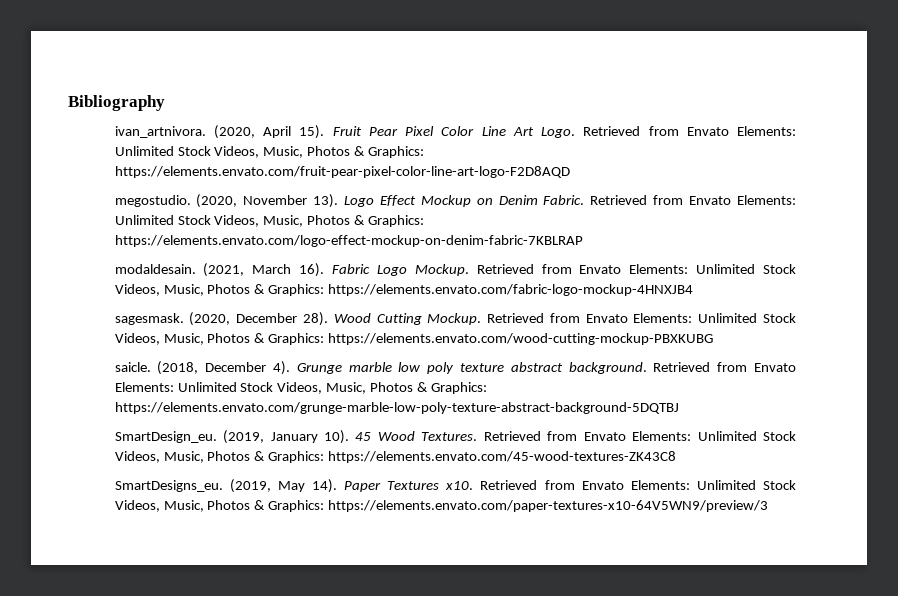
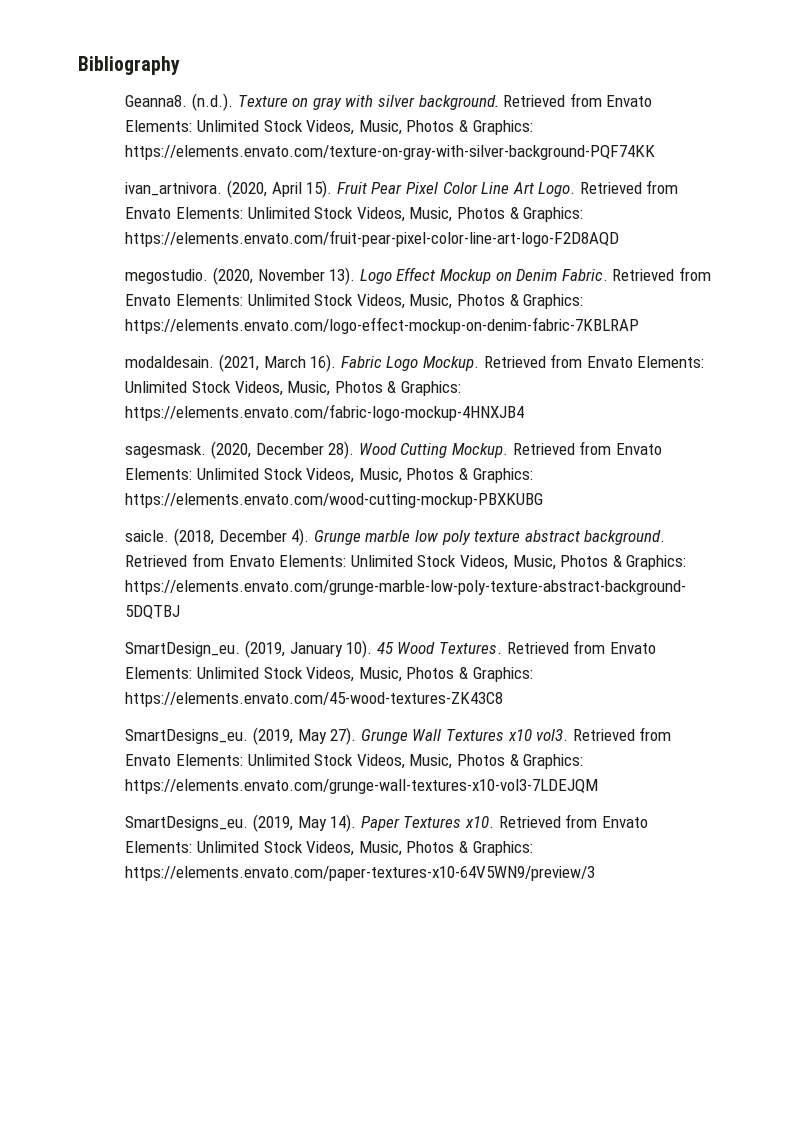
+ Geanna8. (n.d.). Texture on gray with silver background. Retrieved from Envato Elements: Unlimited Stock Videos, Music, Photos & Graphics: https://elements.envato.com/texture-on-gray-with-silver-background-PQF74KK
+ SmartDesigns_eu. (2019, May 27). Grunge Wall Textures x10 vol3. Retrieved from Envato Elements: Unlimited Stock Videos, Music, Photos & Graphics: https://elements.envato.com/grunge-wall-textures-x10-vol3-7LDEJQM

